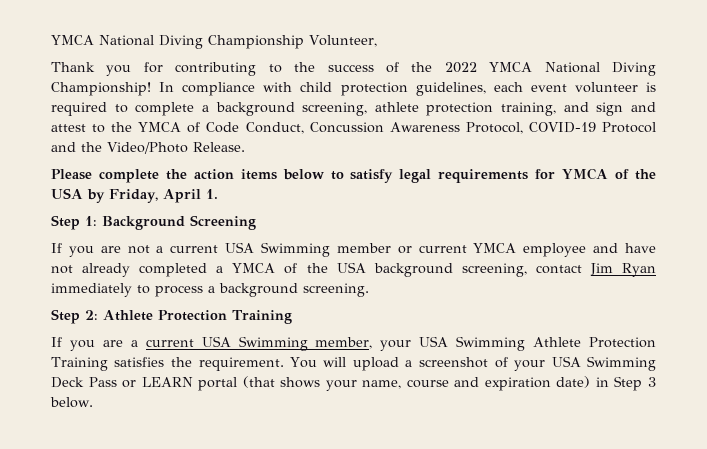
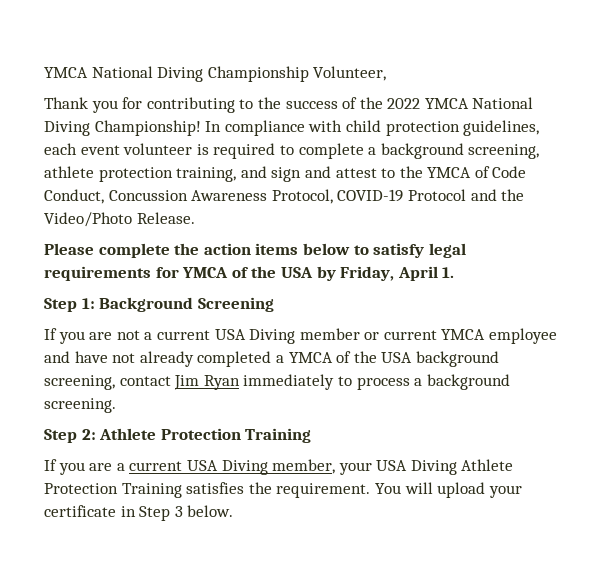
- If you are not a current USA Swimming member or current YMCA employee and have not already completed a YMCA of the USA background screening, contact Jim Ryan immediately to process a background screening.
+ If you are not a current USA Diving member or current YMCA employee and have not already completed a YMCA of the USA background screening, contact Jim Ryan immediately to process a background screening.
- If you are a current USA Swimming member, your USA Swimming Athlete Protection Training satisfies the requirement.
+ If you are a current USA Diving member, your USA Diving Athlete Protection Training satisfies the requirement.
- You will upload a screenshot of your USA Swimming Deck Pass or LEARN portal (that shows your name, course and expiration date) in Step 3 below.
+ You will upload your certificate in Step 3 below.

